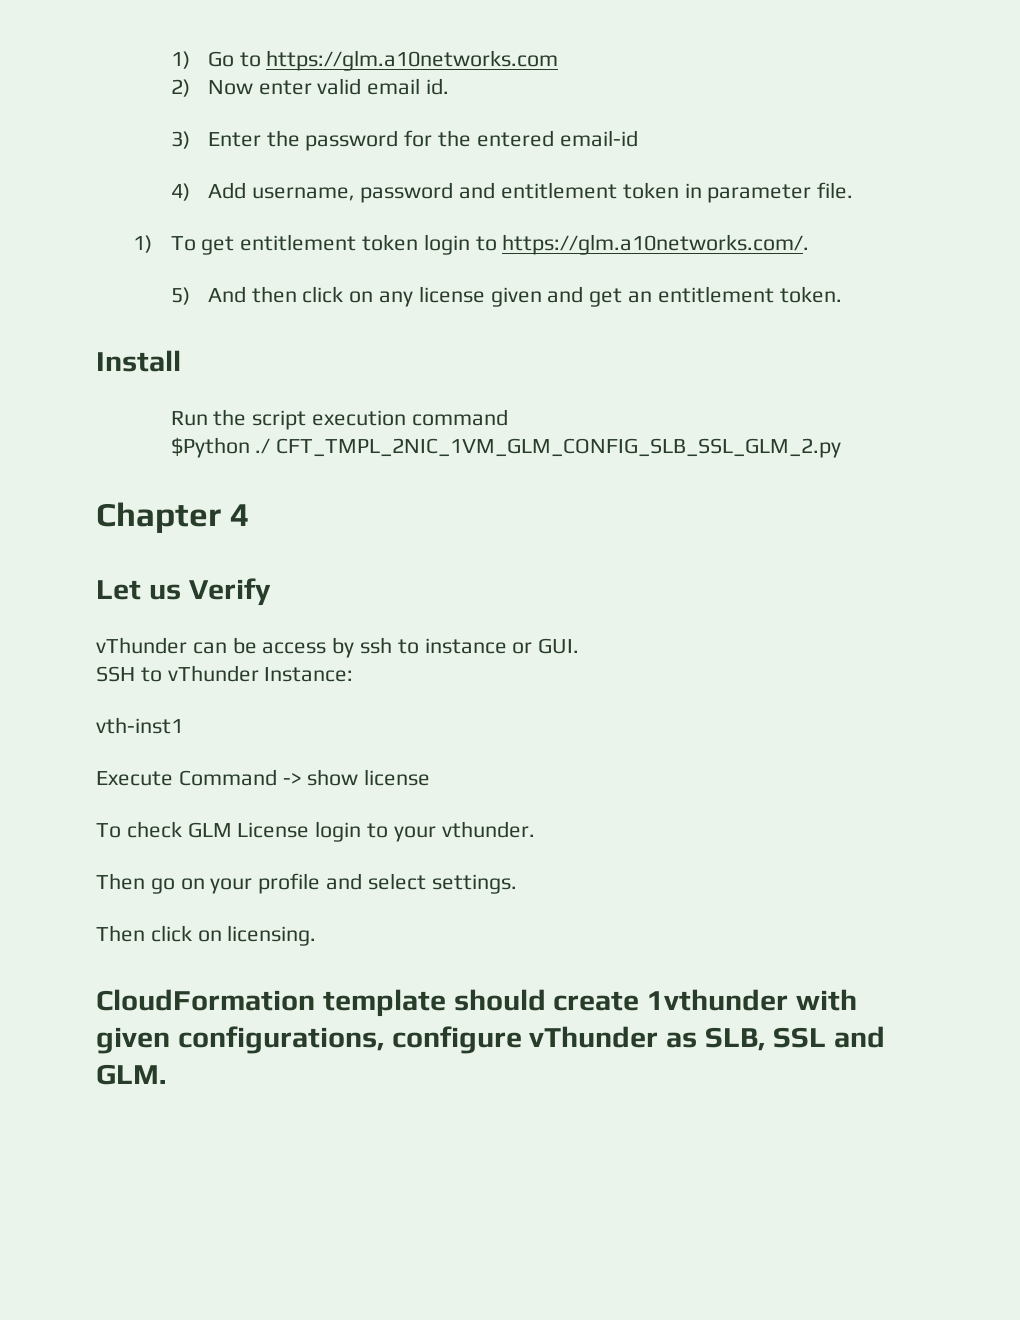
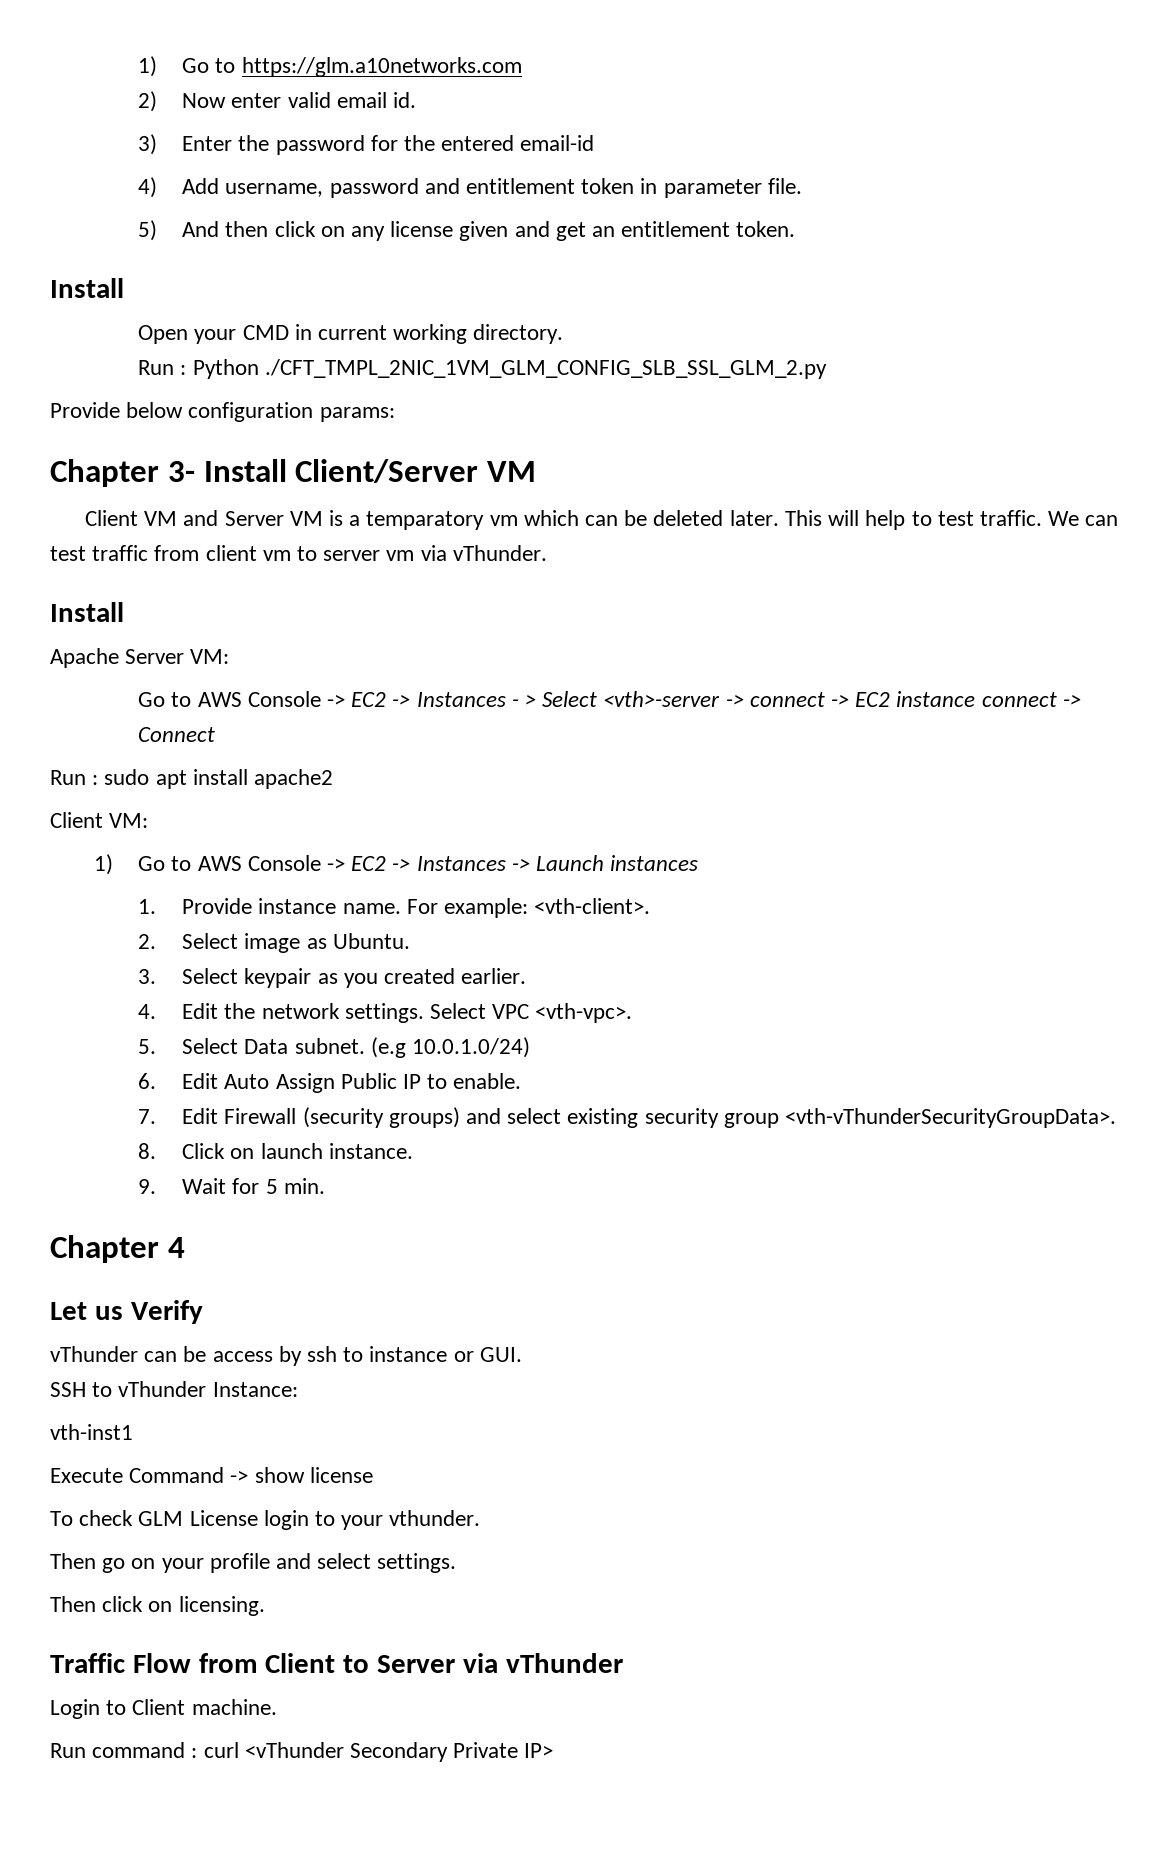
- 1) To get entitlement token login to https://glm.a10networks.com/.
- Run the script execution command
- $Python ./ CFT_TMPL_2NIC_1VM_GLM_CONFIG_SLB_SSL_GLM_2.py
+ Open your CMD in current working directory.
+ Run : Python ./CFT_TMPL_2NIC_1VM_GLM_CONFIG_SLB_SSL_GLM_2.py
+ Provide below configuration params:
+ Chapter 3- Install Client/Server VM
+ Client VM and Server VM is a temparatory vm which can be deleted later. This will help to test traffic. We can test traffic from client vm to server vm via vThunder.
+ Install
+ Apache Server VM:
+ Go to AWS Console -> EC2 -> Instances - > Select <vth>-server -> connect -> EC2 instance connect -> Connect
+ Run : sudo apt install apache2
+ Client VM:
+ 1) Go to AWS Console -> EC2 -> Instances -> Launch instances
+ 1. Provide instance name. For example: <vth-client>.
+ 2. Select image as Ubuntu.
+ 3. Select keypair as you created earlier.
+ 4. Edit the network settings. Select VPC <vth-vpc>.
+ 5. Select Data subnet. (e.g 10.0.1.0/24)
+ 6. Edit Auto Assign Public IP to enable.
+ 7. Edit Firewall (security groups) and select existing security group <vth-vThunderSecurityGroupData>.
+ 8. Click on launch instance.
+ 9. Wait for 5 min.
- CloudFormation template should create 1vthunder with given configurations, configure vThunder as SLB, SSL and GLM.
+ Traffic Flow from Client to Server via vThunder
+ Login to Client machine.
+ Run command : curl <vThunder Secondary Private IP>

